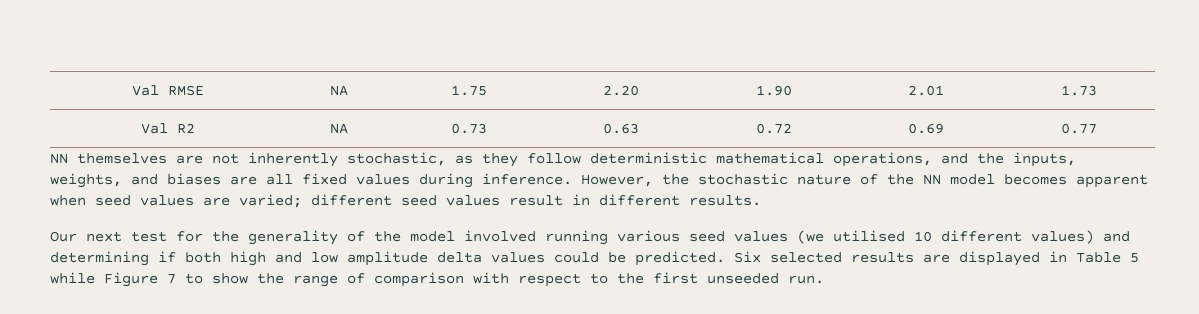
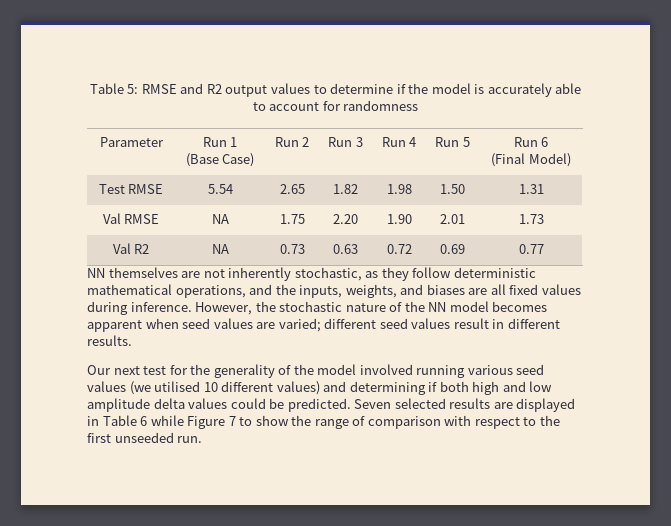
+ Table 5: RMSE and R2 output values to determine if the model is accurately able to account for randomness
+ Parameter | Run 1
+ (Base Case) | Run 2 | Run 3 | Run 4 | Run 5 | Run 6
+ (Final Model)
+ Test RMSE | 5.54 | 2.65 | 1.82 | 1.98 | 1.50 | 1.31
- Six selected results are displayed in Table 5 while Figure 7 to show the range of comparison with respect to the first unseeded run.
+ Seven selected results are displayed in Table 6 while Figure 7 to show the range of comparison with respect to the first unseeded run.

